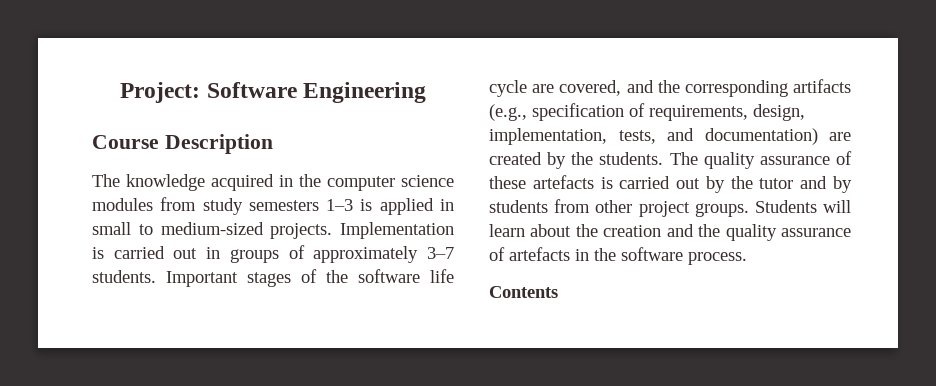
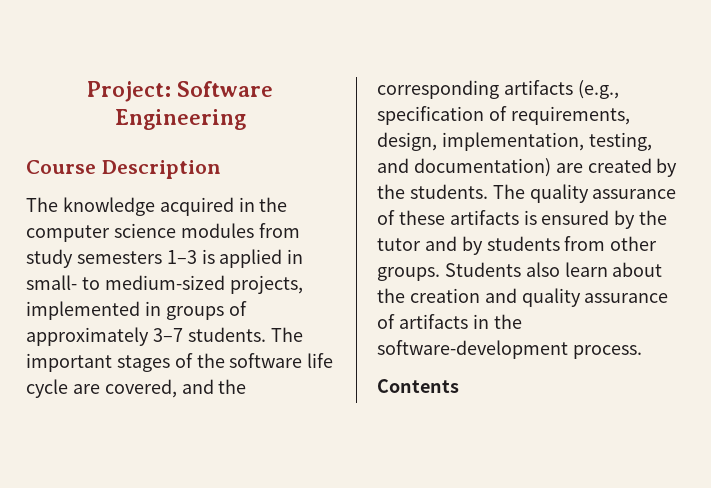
- The knowledge acquired in the computer science modules from study semesters 1–3 is applied in small to medium-sized projects. Implementation is carried out in groups of approximately 3–7 students.
+ The knowledge acquired in the computer science modules from study semesters 1–3 is applied in small- to medium-sized projects, implemented in groups of approximately 3–7 students.
- Important stages of the software life cycle are covered, and the corresponding artifacts (e.g., specification of requirements, design, implementation, tests, and documentation) are created by the students.
+ The important stages of the software life cycle are covered, and the corresponding artifacts (e.g., specification of requirements, design, implementation, testing, and documentation) are created by the students.
- The quality assurance of these artefacts is carried out by the tutor and by students from other project groups.
+ The quality assurance of these artifacts is ensured by the tutor and by students from other groups.
- Students will learn about the creation and the quality assurance of artefacts in the software process.
+ Students also learn about the creation and quality assurance of artifacts in the software-development process.

